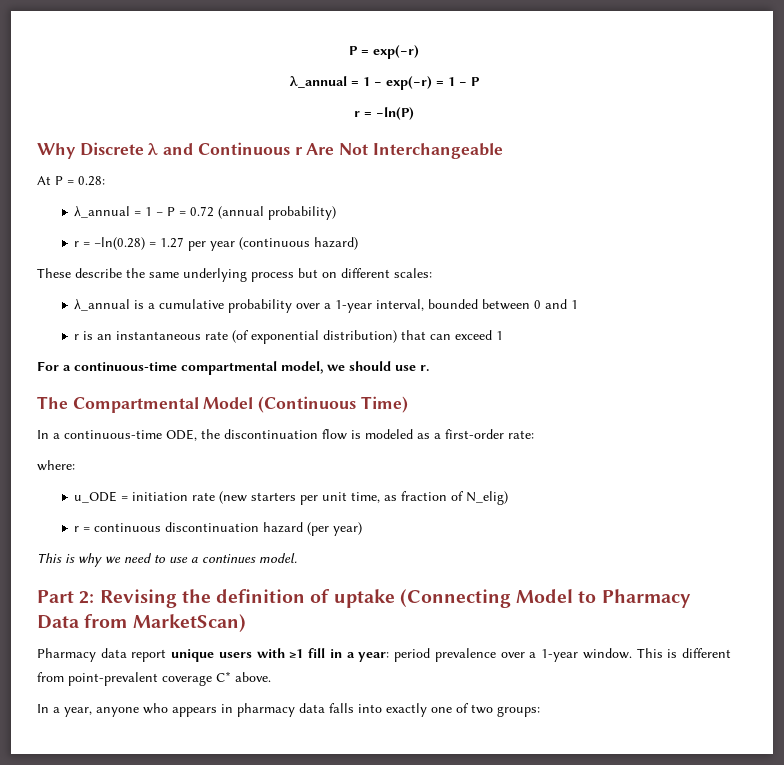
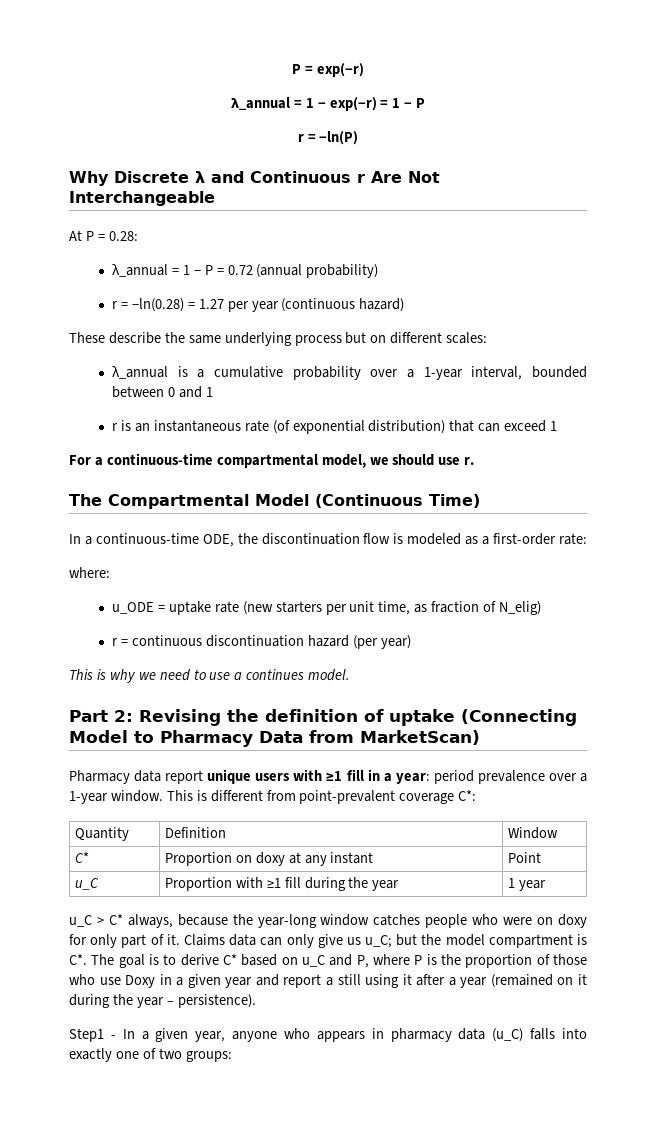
- u_ODE = initiation rate (new starters per unit time, as fraction of N_elig)
+ u_ODE = uptake rate (new starters per unit time, as fraction of N_elig)
- This is different from point-prevalent coverage C* above.
- In a year, anyone who appears in pharmacy data falls into exactly one of two groups:
+ This is different from point-prevalent coverage C*:
+ Quantity | Definition | Window
+ C* | Proportion on doxy at any instant | Point
+ u_C | Proportion with ≥1 fill during the year | 1 year
+ u_C > C* always, because the year-long window catches people who were on doxy for only part of it. Claims data can only give us u_C; but the model compartment is C*. The goal is to derive C* based on u_C and P, where P is the proportion of those who use Doxy in a given year and report a still using it after a year (remained on it during the year – persistence).
+ Step1 - In a given year, anyone who appears in pharmacy data (u_C) falls into exactly one of two groups:

